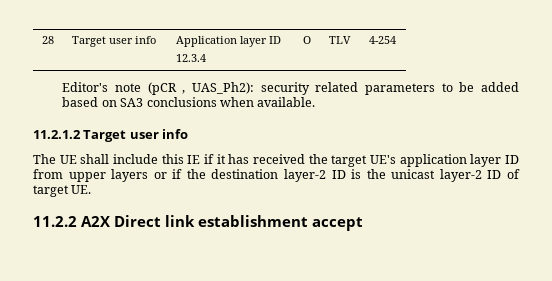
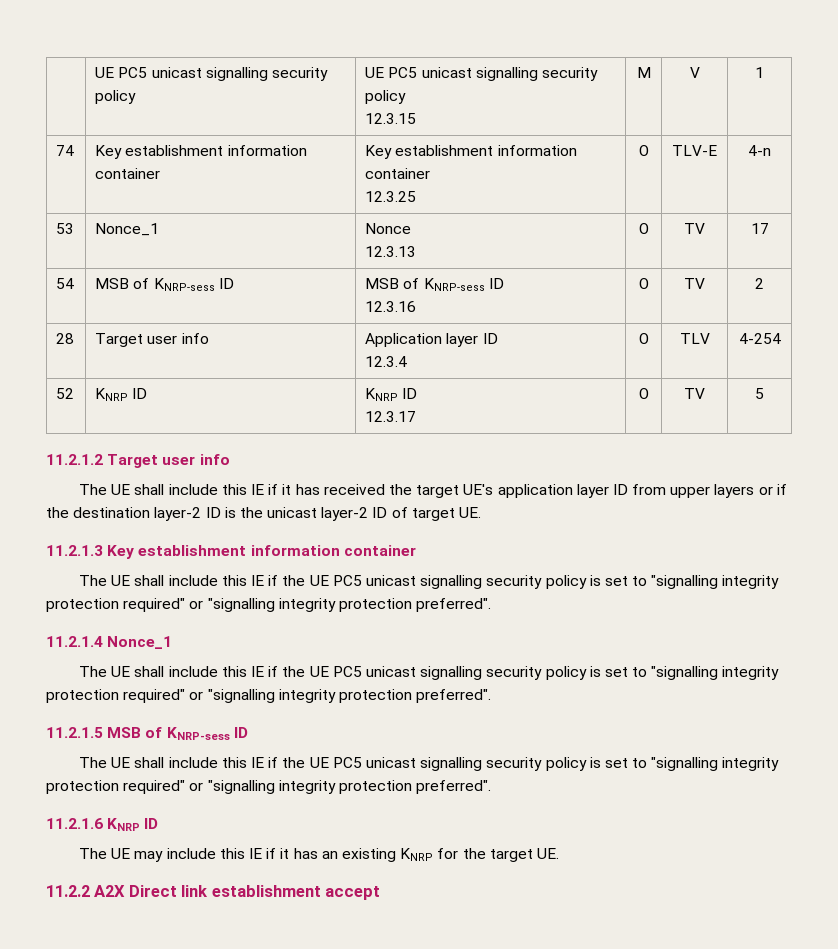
+ | UE PC5 unicast signalling security policy | UE PC5 unicast signalling security policy
+ 12.3.15 | M | V | 1
+ 74 | Key establishment information container | Key establishment information container
+ 12.3.25 | O | TLV-E | 4-n
+ 53 | Nonce_1 | Nonce
+ 12.3.13 | O | TV | 17
+ 54 | MSB of KNRP-sess ID | MSB of KNRP-sess ID
+ 12.3.16 | O | TV | 2
- Editor's note (pCR , UAS_Ph2): security related parameters to be added based on SA3 conclusions when available.
+ 52 | KNRP ID | KNRP ID
+ 12.3.17 | O | TV | 5
+ 11.2.1.3 Key establishment information container
+ The UE shall include this IE if the UE PC5 unicast signalling security policy is set to "signalling integrity protection required" or "signalling integrity protection preferred".
+ 11.2.1.4 Nonce_1
+ The UE shall include this IE if the UE PC5 unicast signalling security policy is set to "signalling integrity protection required" or "signalling integrity protection preferred".
+ 11.2.1.5 MSB of KNRP-sess ID
+ The UE shall include this IE if the UE PC5 unicast signalling security policy is set to "signalling integrity protection required" or "signalling integrity protection preferred".
+ 11.2.1.6 KNRP ID
+ The UE may include this IE if it has an existing KNRP for the target UE.

